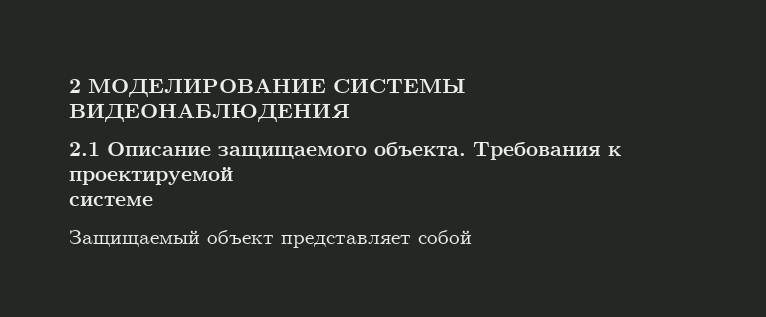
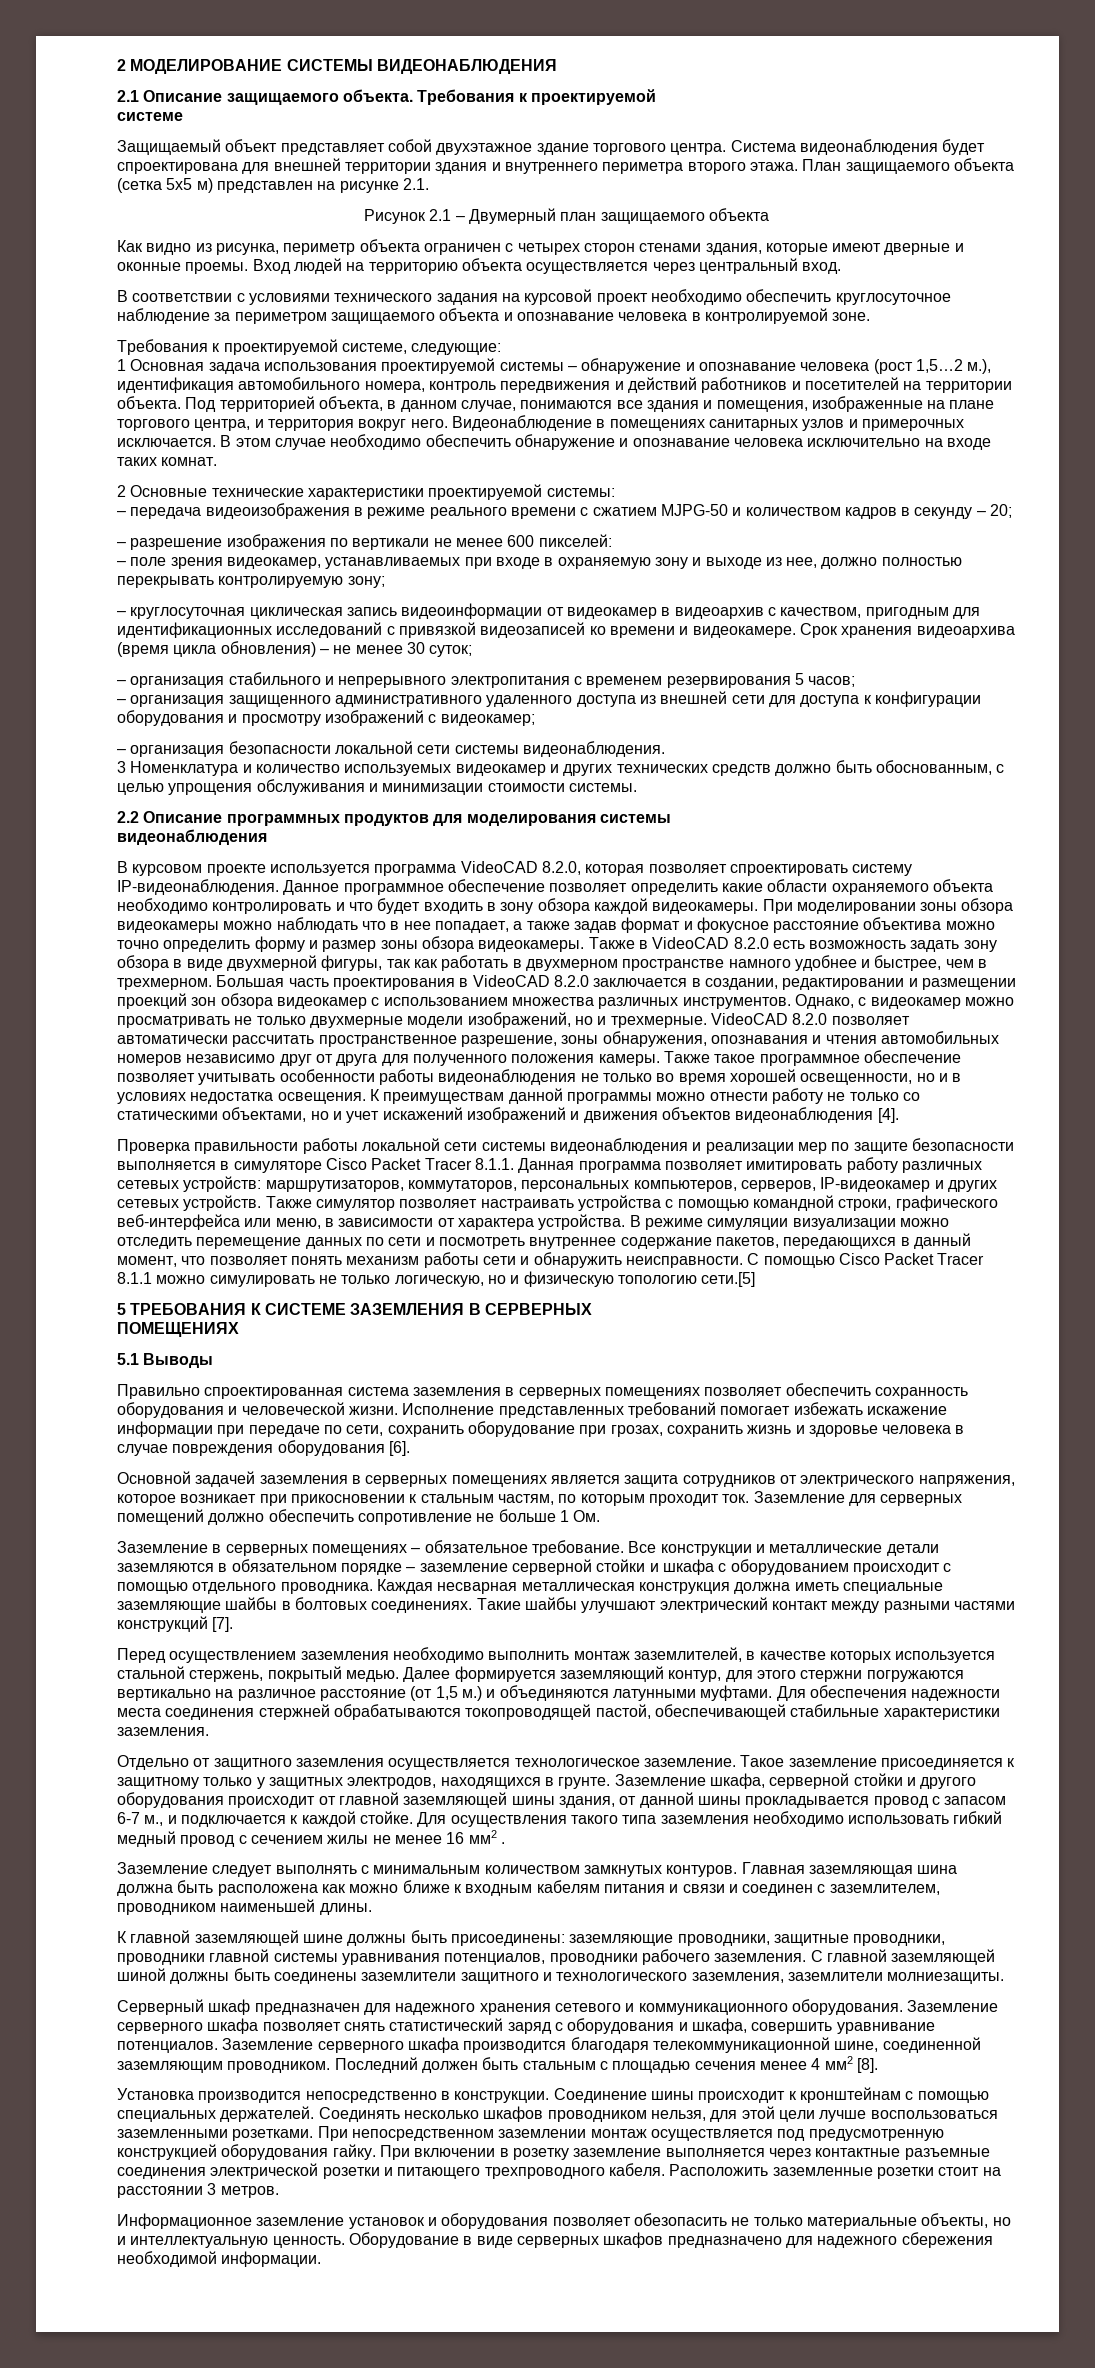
- Защищаемый объект представляет собой
+ Защищаемый объект представляет собой двухэтажное здание торгового центра. Система видеонаблюдения будет спроектирована для внешней территории здания и внутреннего периметра второго этажа. План защищаемого объекта (сетка 5x5 м) представлен на рисунке 2.1.
+ Рисунок 2.1 – Двумерный план защищаемого объекта
+ Как видно из рисунка, периметр объекта ограничен с четырех сторон стенами здания, которые имеют дверные и оконные проемы. Вход людей на территорию объекта осуществляется через центральный вход.
+ В соответствии с условиями технического задания на курсовой проект необходимо обеспечить круглосуточное наблюдение за периметром защищаемого объекта и опознавание человека в контролируемой зоне.
+ Требования к проектируемой системе, следующие:
+ 1 Основная задача использования проектируемой системы – обнаружение и опознавание человека (рост 1,5…2 м.), идентификация автомобильного номера, контроль передвижения и действий работников и посетителей на территории объекта. Под территорией объекта, в данном случае, понимаются все здания и помещения, изображенные на плане торгового центра, и территория вокруг него. Видеонаблюдение в помещениях санитарных узлов и примерочных исключается. В этом случае необходимо обеспечить обнаружение и опознавание человека исключительно на входе таких комнат.
+ 2 Основные технические характеристики проектируемой системы:
+ – передача видеоизображения в режиме реального времени с сжатием MJPG-50 и количеством кадров в секунду – 20;
+ – разрешение изображения по вертикали не менее 600 пикселей:
+ – поле зрения видеокамер, устанавливаемых при входе в охраняемую зону и выходе из нее, должно полностью перекрывать контролируемую зону;
+ – круглосуточная циклическая запись видеоинформации от видеокамер в видеоархив с качеством, пригодным для идентификационных исследований с привязкой видеозаписей ко времени и видеокамере. Срок хранения видеоархива (время цикла обновления) – не менее 30 суток;
+ – организация стабильного и непрерывного электропитания с временем резервирования 5 часов;
+ – организация защищенного административного удаленного доступа из внешней сети для доступа к конфигурации оборудования и просмотру изображений с видеокамер;
+ – организация безопасности локальной сети системы видеонаблюдения.
+ 3 Номенклатура и количество используемых видеокамер и других технических средств должно быть обоснованным, с целью упрощения обслуживания и минимизации стоимости системы.
+ 2.2 Описание программных продуктов для моделирования системы
+ видеонаблюдения
+ В курсовом проекте используется программа VideoCAD 8.2.0, которая позволяет спроектировать систему IP-видеонаблюдения. Данное программное обеспечение позволяет определить какие области охраняемого объекта необходимо контролировать и что будет входить в зону обзора каждой видеокамеры. При моделировании зоны обзора видеокамеры можно наблюдать что в нее попадает, а также задав формат и фокусное расстояние объектива можно точно определить форму и размер зоны обзора видеокамеры. Также в VideoCAD 8.2.0 есть возможность задать зону обзора в виде двухмерной фигуры, так как работать в двухмерном пространстве намного удобнее и быстрее, чем в трехмерном. Большая часть проектирования в VideoCAD 8.2.0 заключается в создании, редактировании и размещении проекций зон обзора видеокамер с использованием множества различных инструментов. Однако, с видеокамер можно просматривать не только двухмерные модели изображений, но и трехмерные. VideoCAD 8.2.0 позволяет автоматически рассчитать пространственное разрешение, зоны обнаружения, опознавания и чтения автомобильных номеров независимо друг от друга для полученного положения камеры. Также такое программное обеспечение позволяет учитывать особенности работы видеонаблюдения не только во время хорошей освещенности, но и в условиях недостатка освещения. К преимуществам данной программы можно отнести работу не только со статическими объектами, но и учет искажений изображений и движения объектов видеонаблюдения [4].
+ Проверка правильности работы локальной сети системы видеонаблюдения и реализации мер по защите безопасности выполняется в симуляторе Cisco Packet Tracer 8.1.1. Данная программа позволяет имитировать работу различных сетевых устройств: маршрутизаторов, коммутаторов, персональных компьютеров, серверов, IP-видеокамер и других сетевых устройств. Также симулятор позволяет настраивать устройства с помощью командной строки, графического веб-интерфейса или меню, в зависимости от характера устройства. В режиме симуляции визуализации можно отследить перемещение данных по сети и посмотреть внутреннее содержание пакетов, передающихся в данный момент, что позволяет понять механизм работы сети и обнаружить неисправности. С помощью Cisco Packet Tracer 8.1.1 можно симулировать не только логическую, но и физическую топологию сети.[5]
+ 5 ТРЕБОВАНИЯ К СИСТЕМЕ ЗАЗЕМЛЕНИЯ В СЕРВЕРНЫХ
+ ПОМЕЩЕНИЯХ
+ 5.1 Выводы
+ Правильно спроектированная система заземления в серверных помещениях позволяет обеспечить сохранность оборудования и человеческой жизни. Исполнение представленных требований помогает избежать искажение информации при передаче по сети, сохранить оборудование при грозах, сохранить жизнь и здоровье человека в случае повреждения оборудования [6].
+ Основной задачей заземления в серверных помещениях является защита сотрудников от электрического напряжения, которое возникает при прикосновении к стальным частям, по которым проходит ток. Заземление для серверных помещений должно обеспечить сопротивление не больше 1 Ом.
+ Заземление в серверных помещениях – обязательное требование. Все конструкции и металлические детали заземляются в обязательном порядке – заземление серверной стойки и шкафа с оборудованием происходит с помощью отдельного проводника. Каждая несварная металлическая конструкция должна иметь специальные заземляющие шайбы в болтовых соединениях. Такие шайбы улучшают электрический контакт между разными частями конструкций [7].
+ Перед осуществлением заземления необходимо выполнить монтаж заземлителей, в качестве которых используется стальной стержень, покрытый медью. Далее формируется заземляющий контур, для этого стержни погружаются вертикально на различное расстояние (от 1,5 м.) и объединяются латунными муфтами. Для обеспечения надежности места соединения стержней обрабатываются токопроводящей пастой, обеспечивающей стабильные характеристики заземления.
+ Отдельно от защитного заземления осуществляется технологическое заземление. Такое заземление присоединяется к защитному только у защитных электродов, находящихся в грунте. Заземление шкафа, серверной стойки и другого оборудования происходит от главной заземляющей шины здания, от данной шины прокладывается провод с запасом 6-7 м., и подключается к каждой стойке. Для осуществления такого типа заземления необходимо использовать гибкий медный провод с сечением жилы не менее 16 мм2 .
+ Заземление следует выполнять с минимальным количеством замкнутых контуров. Главная заземляющая шина должна быть расположена как можно ближе к входным кабелям питания и связи и соединен с заземлителем, проводником наименьшей длины.
+ К главной заземляющей шине должны быть присоединены: заземляющие проводники, защитные проводники, проводники главной системы уравнивания потенциалов, проводники рабочего заземления. С главной заземляющей шиной должны быть соединены заземлители защитного и технологического заземления, заземлители молниезащиты.
+ Серверный шкаф предназначен для надежного хранения сетевого и коммуникационного оборудования. Заземление серверного шкафа позволяет снять статистический заряд с оборудования и шкафа, совершить уравнивание потенциалов. Заземление серверного шкафа производится благодаря телекоммуникационной шине, соединенной заземляющим проводником. Последний должен быть стальным с площадью сечения менее 4 мм2 [8].
+ Установка производится непосредственно в конструкции. Соединение шины происходит к кронштейнам с помощью специальных держателей. Соединять несколько шкафов проводником нельзя, для этой цели лучше воспользоваться заземленными розетками. При непосредственном заземлении монтаж осуществляется под предусмотренную конструкцией оборудования гайку. При включении в розетку заземление выполняется через контактные разъемные соединения электрической розетки и питающего трехпроводного кабеля. Расположить заземленные розетки стоит на расстоянии 3 метров.
+ Информационное заземление установок и оборудования позволяет обезопасить не только материальные объекты, но и интеллектуальную ценность. Оборудование в виде серверных шкафов предназначено для надежного сбережения необходимой информации.

